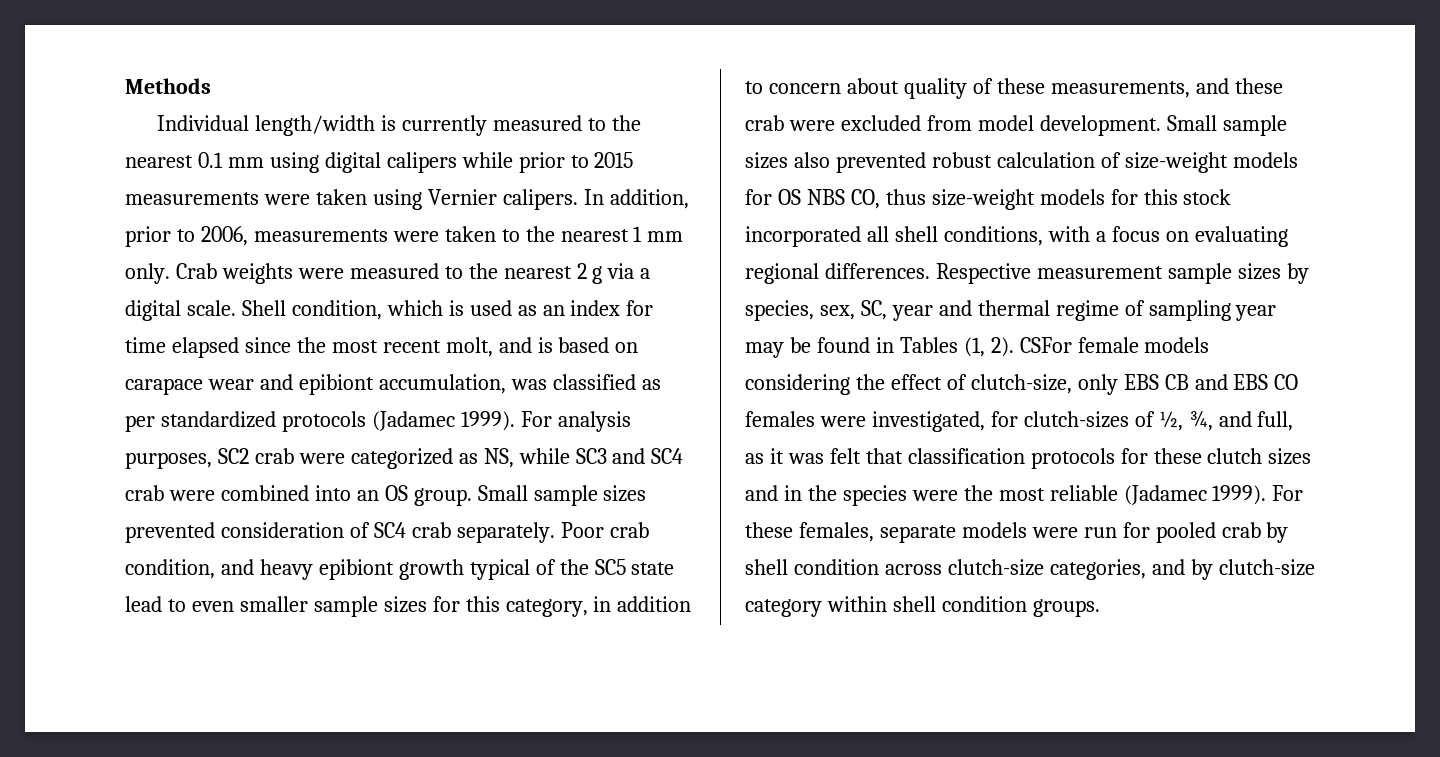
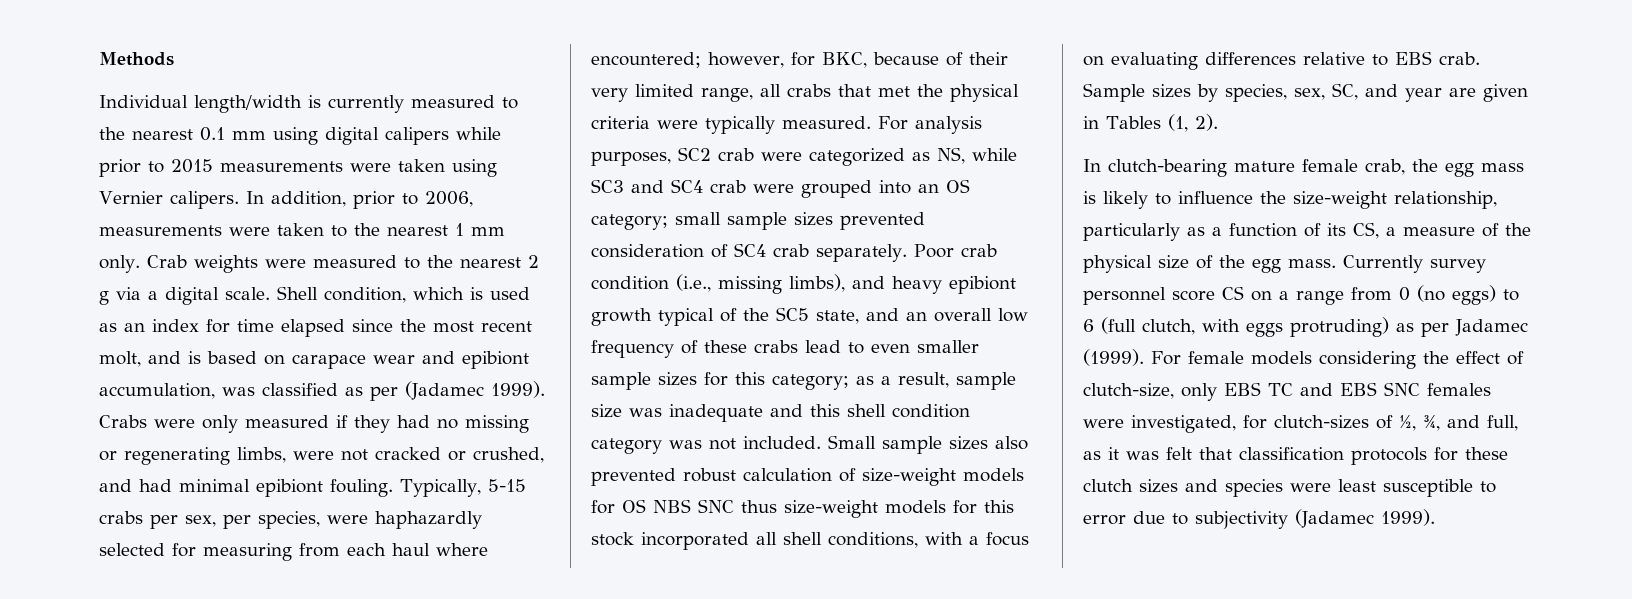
- Shell condition, which is used as an index for time elapsed since the most recent molt, and is based on carapace wear and epibiont accumulation, was classified as per standardized protocols (Jadamec 1999).
+ Shell condition, which is used as an index for time elapsed since the most recent molt, and is based on carapace wear and epibiont accumulation, was classified as per (Jadamec 1999). Crabs were only measured if they had no missing or regenerating limbs, were not cracked or crushed, and had minimal epibiont fouling. Typically, 5-15 crabs per sex, per species, were haphazardly selected for measuring from each haul where encountered; however, for BKC, because of their very limited range, all crabs that met the physical criteria were typically measured.
- For analysis purposes, SC2 crab were categorized as NS, while SC3 and SC4 crab were combined into an OS group. Small sample sizes prevented consideration of SC4 crab separately.
+ For analysis purposes, SC2 crab were categorized as NS, while SC3 and SC4 crab were grouped into an OS category; small sample sizes prevented consideration of SC4 crab separately.
- Poor crab condition, and heavy epibiont growth typical of the SC5 state lead to even smaller sample sizes for this category, in addition to concern about quality of these measurements, and these crab were excluded from model development.
+ Poor crab condition (i.e., missing limbs), and heavy epibiont growth typical of the SC5 state, and an overall low frequency of these crabs lead to even smaller sample sizes for this category; as a result, sample size was inadequate and this shell condition category was not included.
- Small sample sizes also prevented robust calculation of size-weight models for OS NBS CO, thus size-weight models for this stock incorporated all shell conditions, with a focus on evaluating regional differences. Respective measurement sample sizes by species, sex, SC, year and thermal regime of sampling year may be found in Tables (1, 2). CSFor female models considering the effect of clutch-size, only EBS CB and EBS CO females were investigated, for clutch-sizes of ½, ¾, and full, as it was felt that classification protocols for these clutch sizes and in the species were the most reliable (Jadamec 1999). For these females, separate models were run for pooled crab by shell condition across clutch-size categories, and by clutch-size category within shell condition groups.
+ Small sample sizes also prevented robust calculation of size-weight models for OS NBS SNC thus size-weight models for this stock incorporated all shell conditions, with a focus on evaluating differences relative to EBS crab. Sample sizes by species, sex, SC, and year are given in Tables (1, 2).
+ In clutch-bearing mature female crab, the egg mass is likely to influence the size-weight relationship, particularly as a function of its CS, a measure of the physical size of the egg mass. Currently survey personnel score CS on a range from 0 (no eggs) to 6 (full clutch, with eggs protruding) as per Jadamec (1999). For female models considering the effect of clutch-size, only EBS TC and EBS SNC females were investigated, for clutch-sizes of ½, ¾, and full, as it was felt that classification protocols for these clutch sizes and species were least susceptible to error due to subjectivity (Jadamec 1999).

